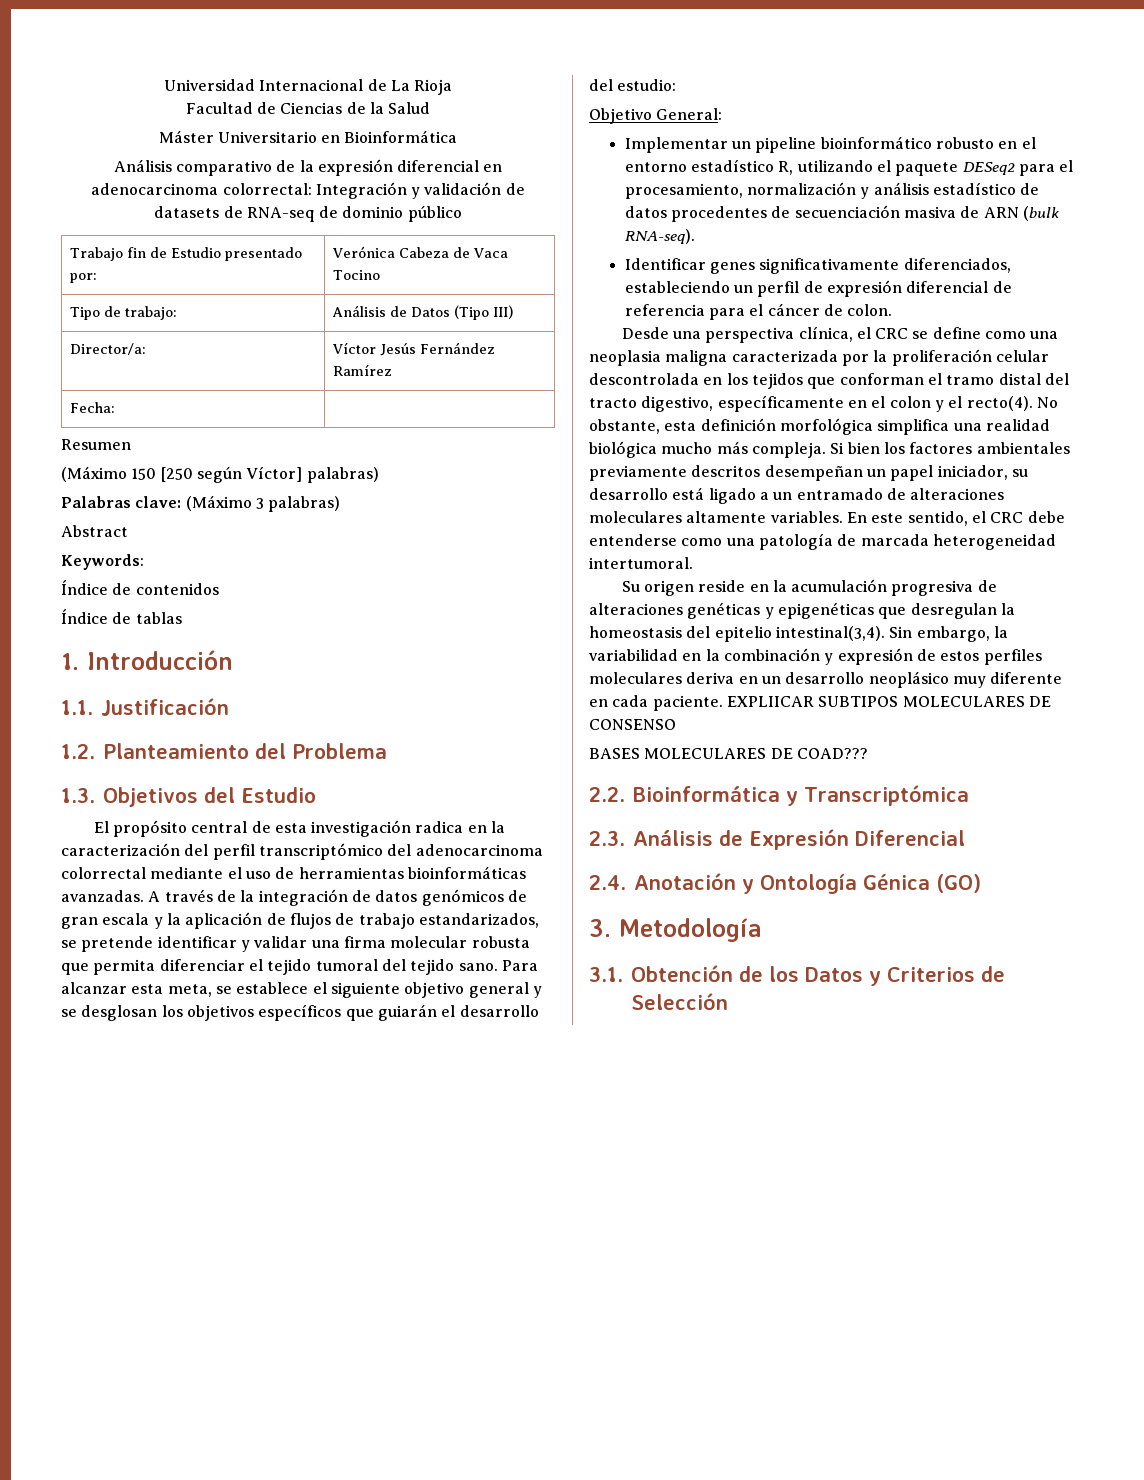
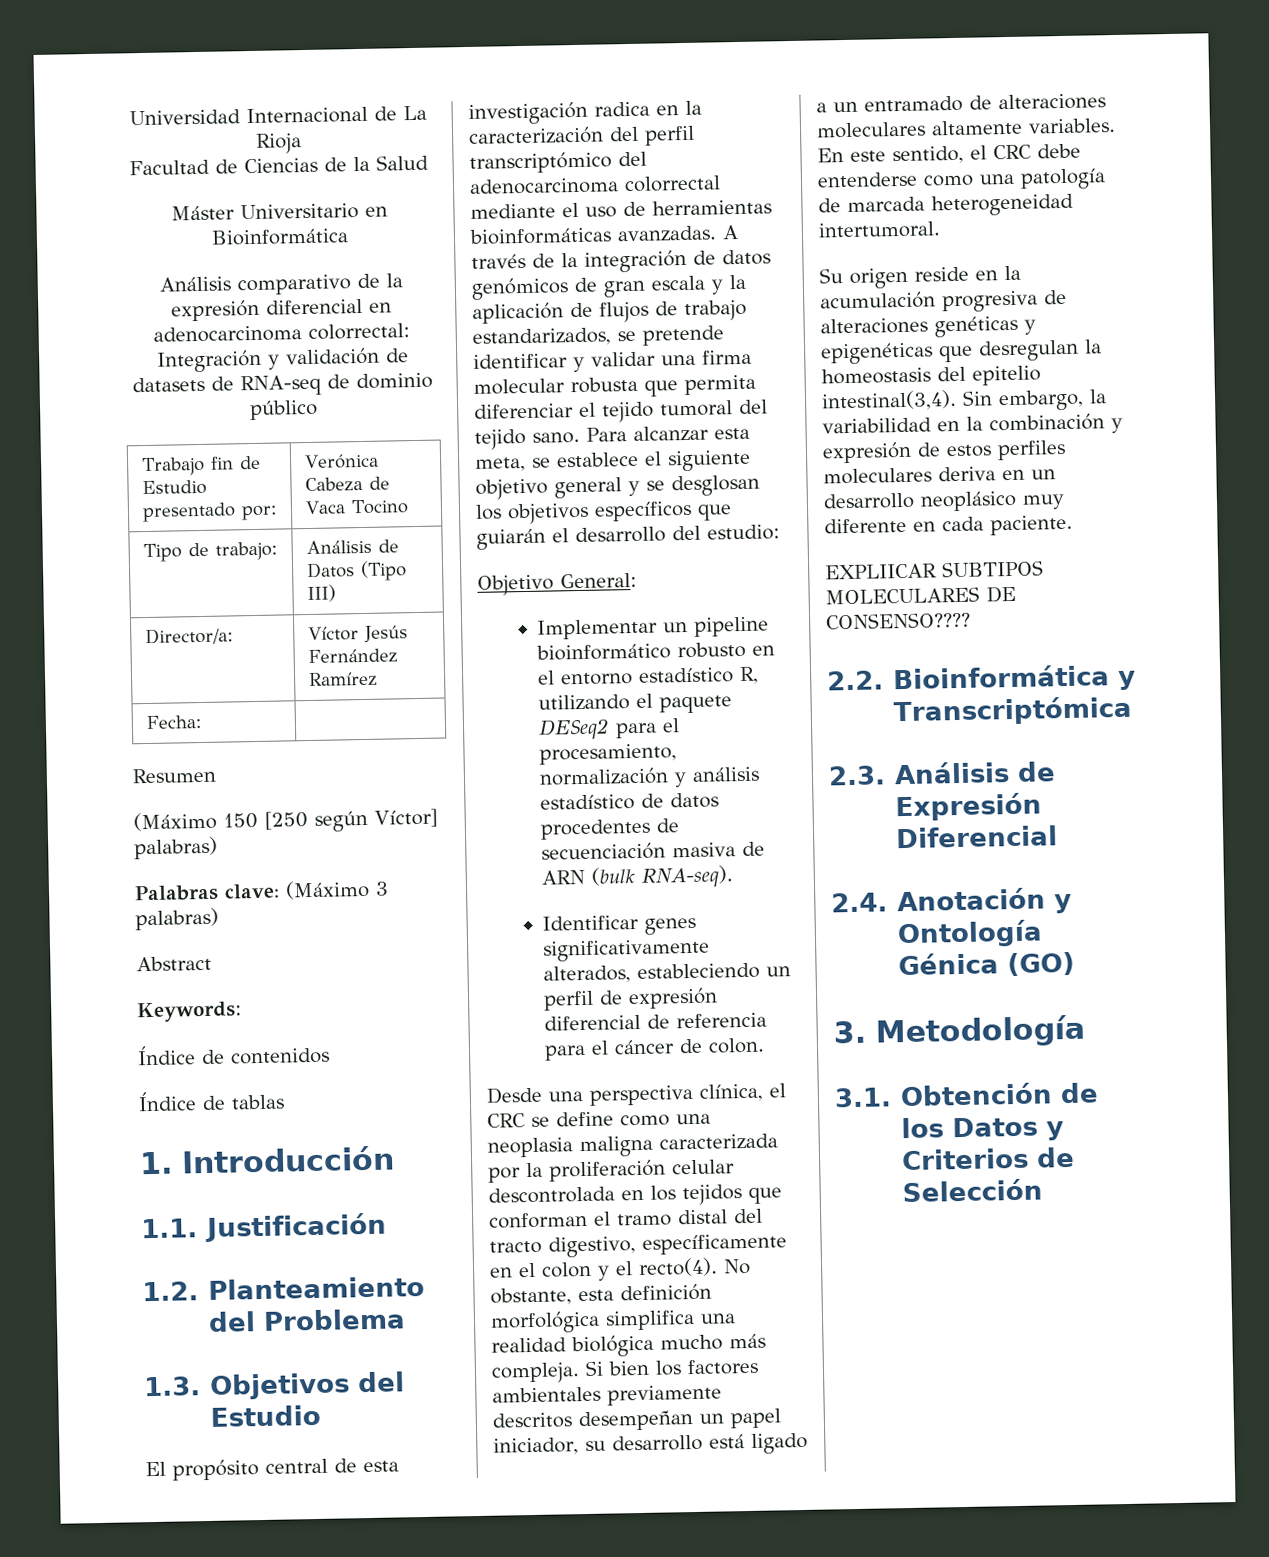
- Identificar genes significativamente diferenciados, estableciendo un perfil de expresión diferencial de referencia para el cáncer de colon.
+ Identificar genes significativamente alterados, estableciendo un perfil de expresión diferencial de referencia para el cáncer de colon.
- Sin embargo, la variabilidad en la combinación y expresión de estos perfiles moleculares deriva en un desarrollo neoplásico muy diferente en cada paciente. EXPLIICAR SUBTIPOS MOLECULARES DE CONSENSO
- BASES MOLECULARES DE COAD???
+ Sin embargo, la variabilidad en la combinación y expresión de estos perfiles moleculares deriva en un desarrollo neoplásico muy diferente en cada paciente.
+ EXPLIICAR SUBTIPOS MOLECULARES DE CONSENSO????

